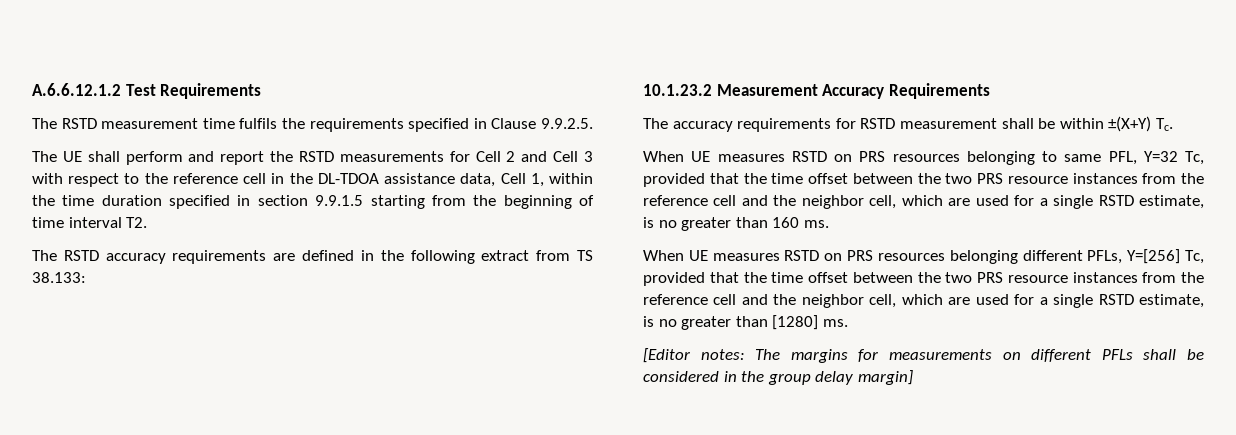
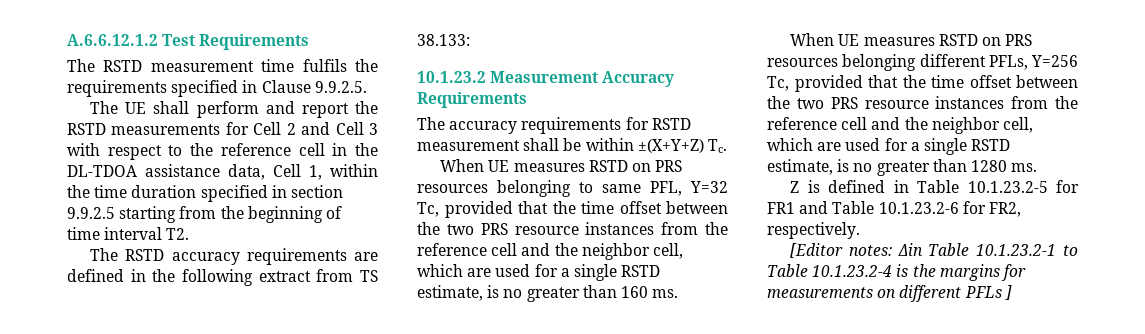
- The UE shall perform and report the RSTD measurements for Cell 2 and Cell 3 with respect to the reference cell in the DL-TDOA assistance data, Cell 1, within the time duration specified in section 9.9.1.5 starting from the beginning of time interval T2.
+ The UE shall perform and report the RSTD measurements for Cell 2 and Cell 3 with respect to the reference cell in the DL-TDOA assistance data, Cell 1, within the time duration specified in section 9.9.2.5 starting from the beginning of time interval T2.
- The accuracy requirements for RSTD measurement shall be within ±(X+Y) Tc.
+ The accuracy requirements for RSTD measurement shall be within ±(X+Y+Z) Tc.
- When UE measures RSTD on PRS resources belonging different PFLs, Y=[256] Tc, provided that the time offset between the two PRS resource instances from the reference cell and the neighbor cell, which are used for a single RSTD estimate, is no greater than [1280] ms.
- [Editor notes: The margins for measurements on different PFLs shall be considered in the group delay margin]
+ When UE measures RSTD on PRS resources belonging different PFLs, Y=256 Tc, provided that the time offset between the two PRS resource instances from the reference cell and the neighbor cell, which are used for a single RSTD estimate, is no greater than 1280 ms.
+ Z is defined in Table 10.1.23.2-5 for FR1 and Table 10.1.23.2-6 for FR2, respectively.
+ [Editor notes: Δin Table 10.1.23.2-1 to Table 10.1.23.2-4 is the margins for measurements on different PFLs ]

